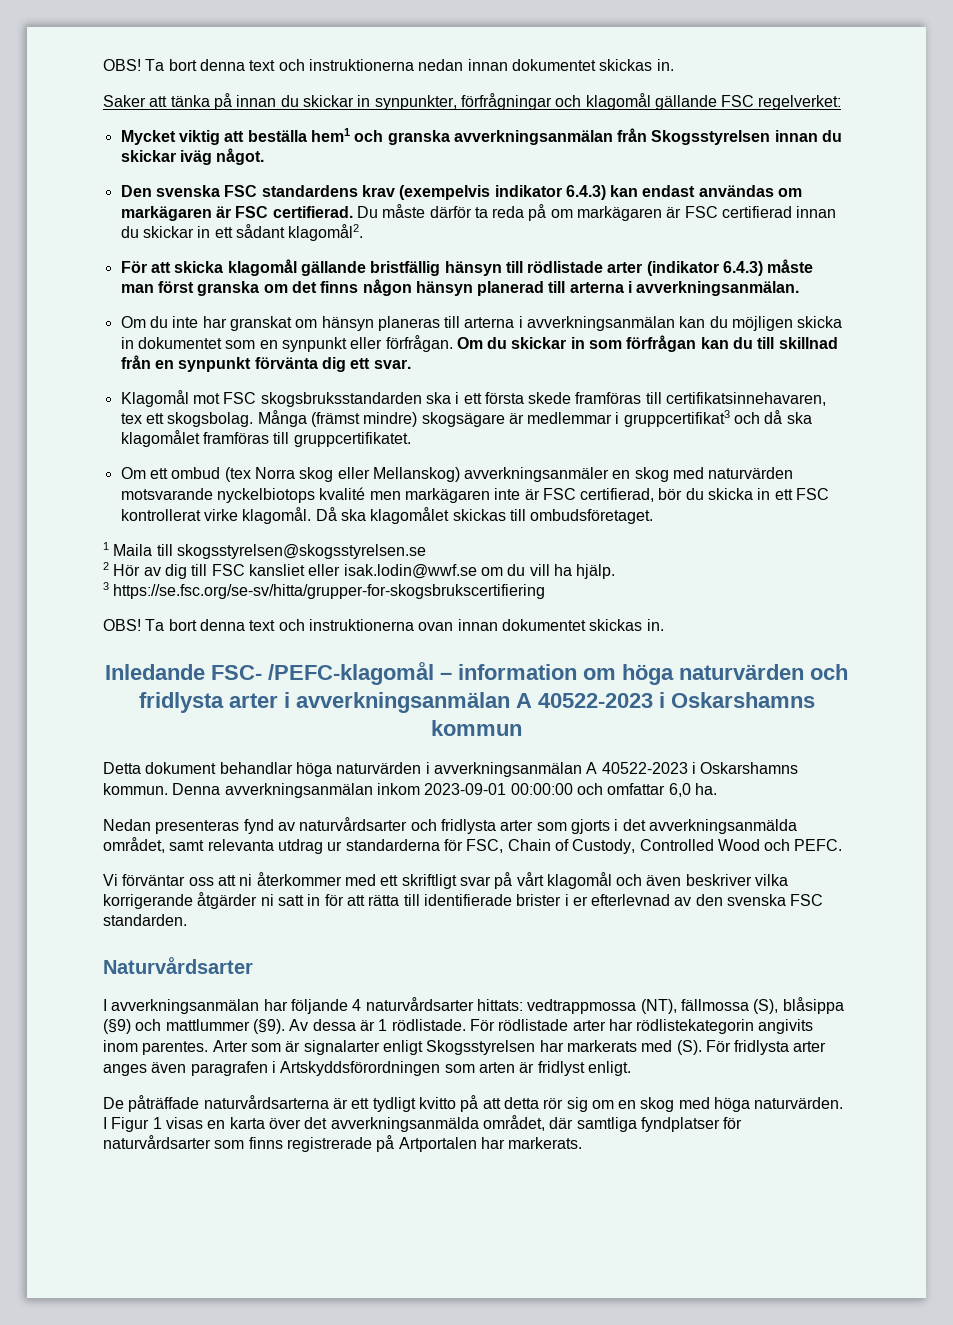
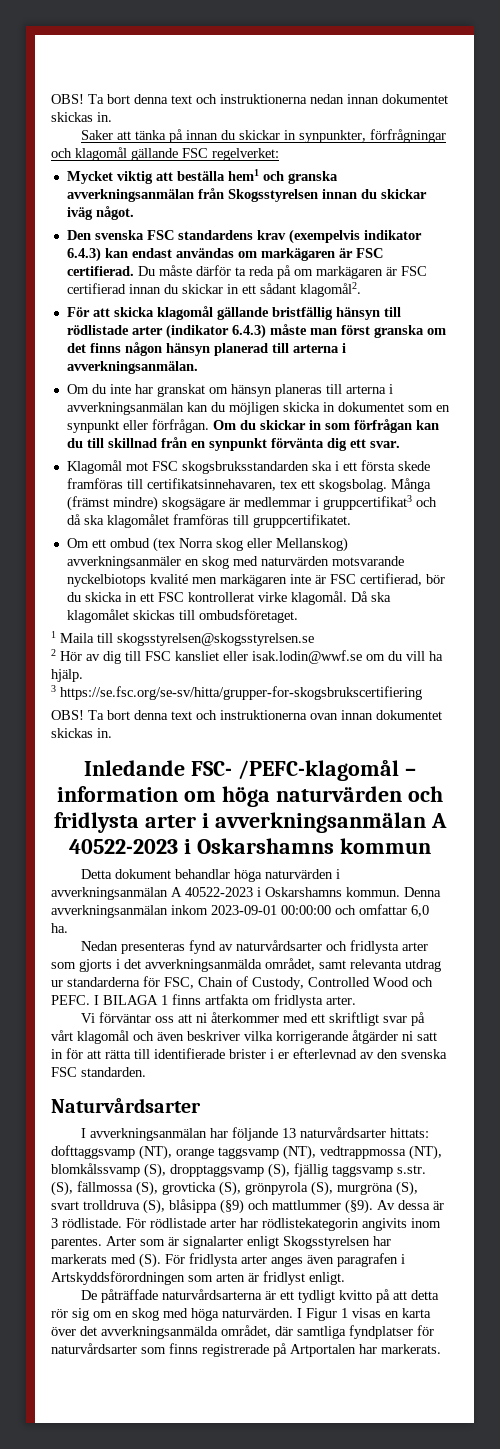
+ I BILAGA 1 finns artfakta om fridlysta arter.
- I avverkningsanmälan har följande 4 naturvårdsarter hittats: vedtrappmossa (NT), fällmossa (S), blåsippa (§9) och mattlummer (§9).
+ I avverkningsanmälan har följande 13 naturvårdsarter hittats: dofttaggsvamp (NT), orange taggsvamp (NT), vedtrappmossa (NT), blomkålssvamp (S), dropptaggsvamp (S), fjällig taggsvamp s.str. (S), fällmossa (S), grovticka (S), grönpyrola (S), murgröna (S), svart trolldruva (S), blåsippa (§9) och mattlummer (§9).
- Av dessa är 1 rödlistade.
+ Av dessa är 3 rödlistade.

